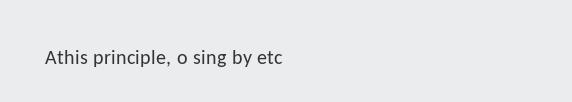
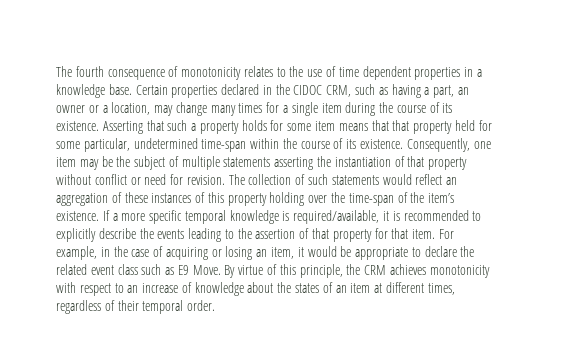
- Athis principle, o sing by etc
+ The fourth consequence of monotonicity relates to the use of time dependent properties in a knowledge base. Certain properties declared in the CIDOC CRM, such as having a part, an owner or a location, may change many times for a single item during the course of its existence. Asserting that such a property holds for some item means that that property held for some particular, undetermined time-span within the course of its existence. Consequently, one item may be the subject of multiple statements asserting the instantiation of that property without conflict or need for revision. The collection of such statements would reflect an aggregation of these instances of this property holding over the time-span of the item’s existence. If a more specific temporal knowledge is required/available, it is recommended to explicitly describe the events leading to the assertion of that property for that item. For example, in the case of acquiring or losing an item, it would be appropriate to declare the related event class such as E9 Move. By virtue of this principle, the CRM achieves monotonicity with respect to an increase of knowledge about the states of an item at different times, regardless of their temporal order.

